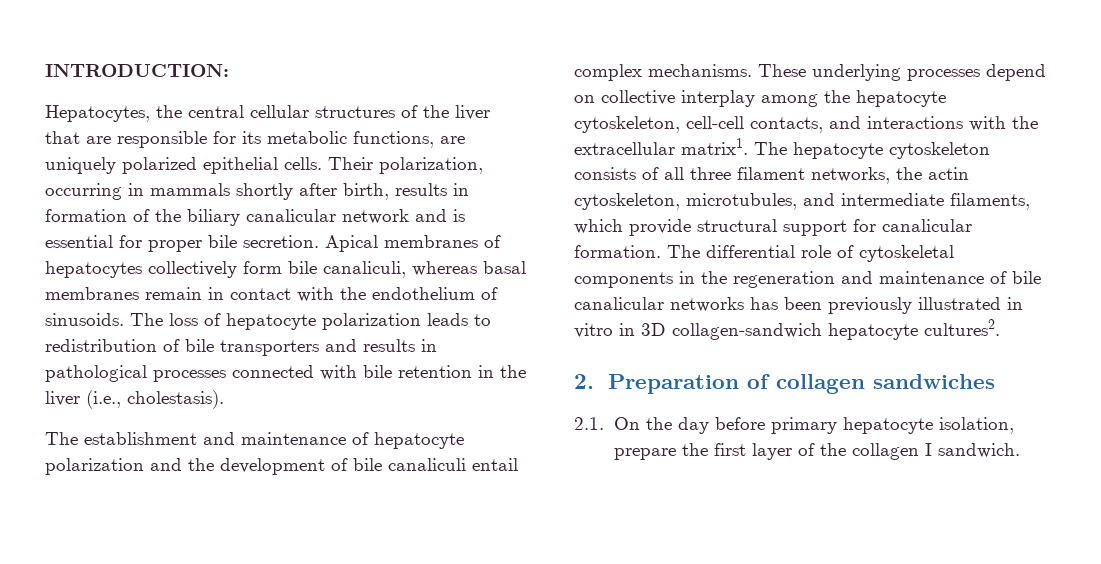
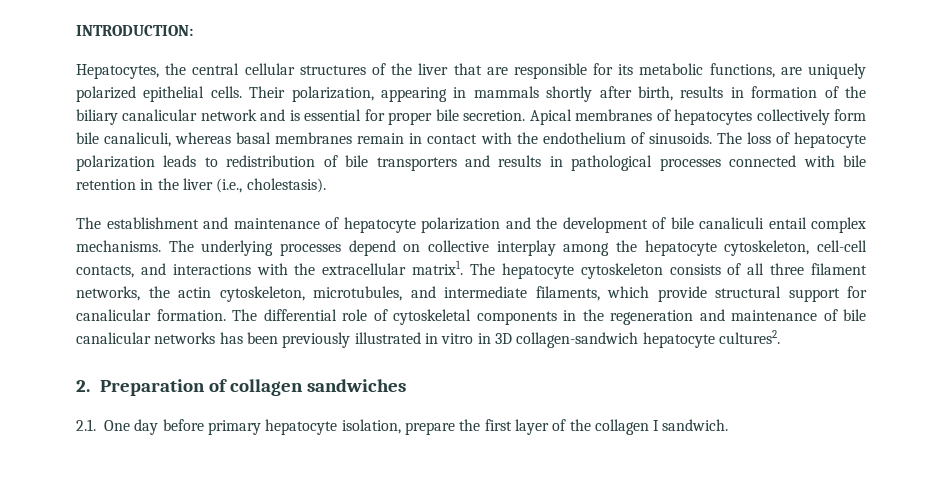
- Their polarization, occurring in mammals shortly after birth, results in formation of the biliary canalicular network and is essential for proper bile secretion.
+ Their polarization, appearing in mammals shortly after birth, results in formation of the biliary canalicular network and is essential for proper bile secretion.
- These underlying processes depend on collective interplay among the hepatocyte cytoskeleton, cell-cell contacts, and interactions with the extracellular matrix1.
+ The underlying processes depend on collective interplay among the hepatocyte cytoskeleton, cell-cell contacts, and interactions with the extracellular matrix1.
- 2.1. On the day before primary hepatocyte isolation, prepare the first layer of the collagen I sandwich.
+ 2.1. One day before primary hepatocyte isolation, prepare the first layer of the collagen I sandwich.

